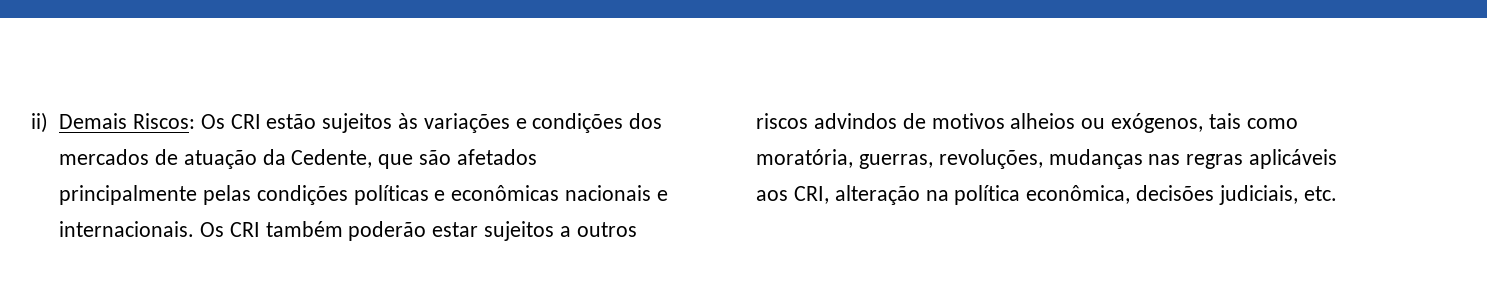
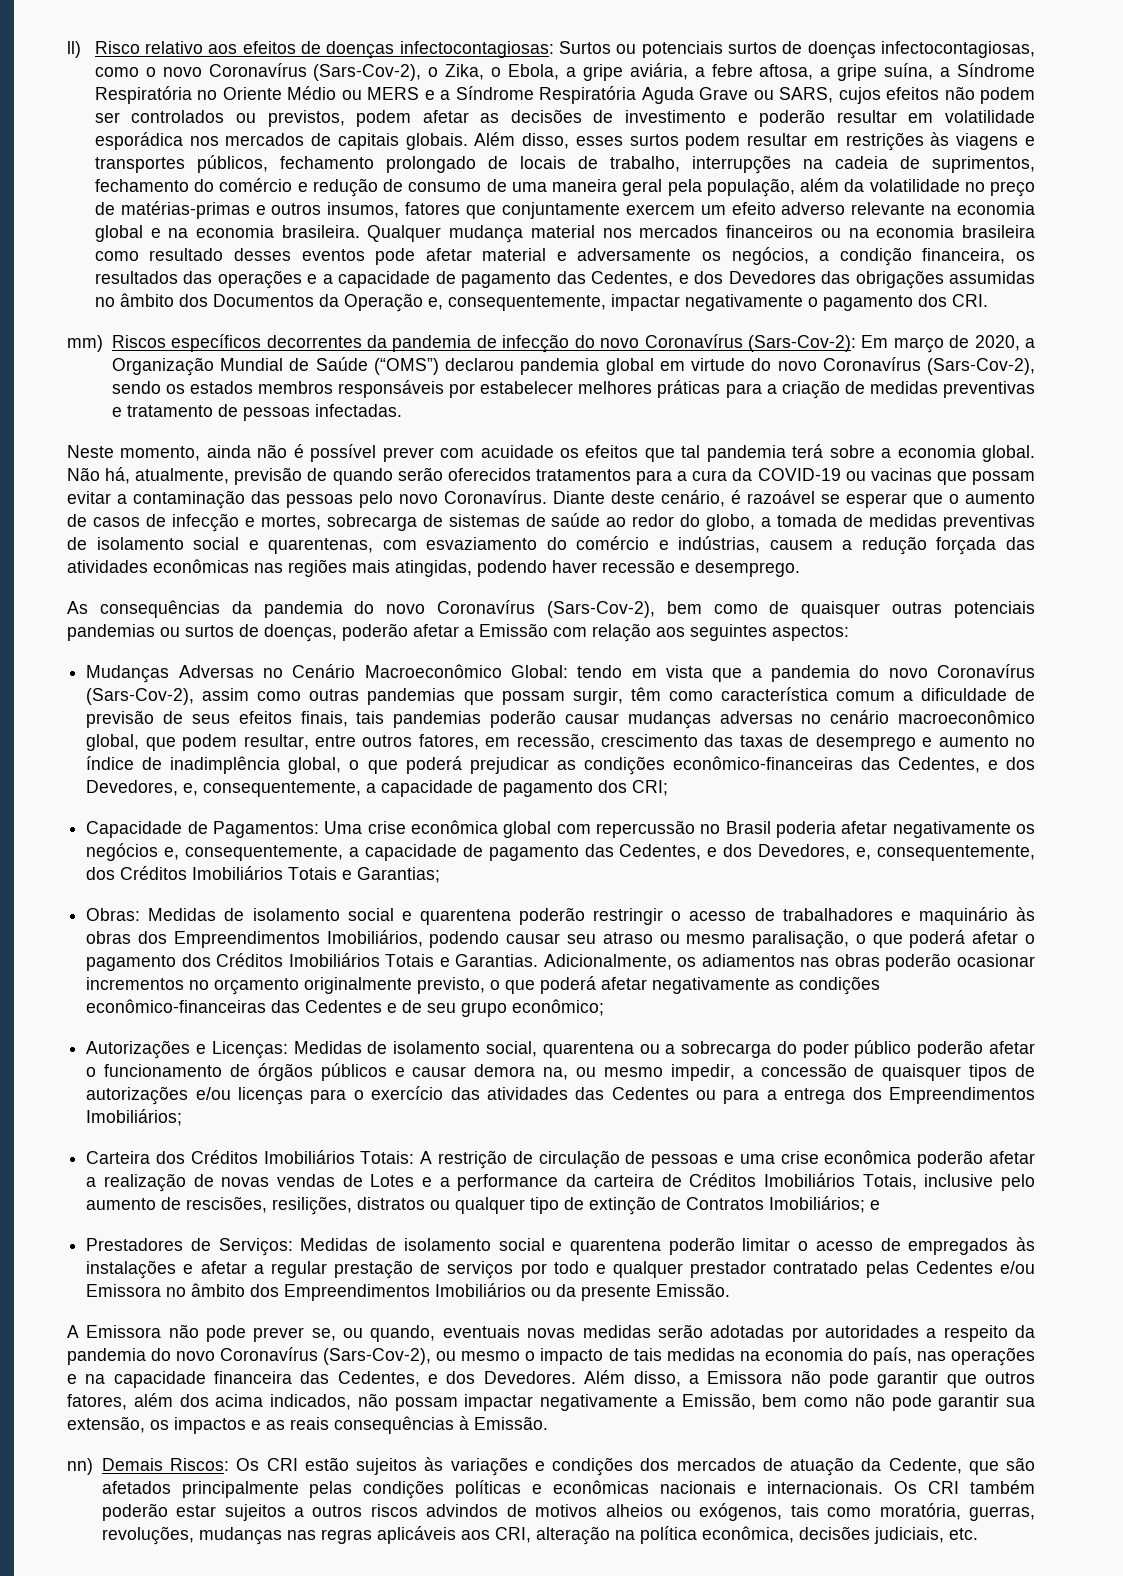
- ii) Demais Riscos: Os CRI estão sujeitos às variações e condições dos mercados de atuação da Cedente, que são afetados principalmente pelas condições políticas e econômicas nacionais e internacionais.
+ ll) Risco relativo aos efeitos de doenças infectocontagiosas: Surtos ou potenciais surtos de doenças infectocontagiosas, como o novo Coronavírus (Sars-Cov-2), o Zika, o Ebola, a gripe aviária, a febre aftosa, a gripe suína, a Síndrome Respiratória no Oriente Médio ou MERS e a Síndrome Respiratória Aguda Grave ou SARS, cujos efeitos não podem ser controlados ou previstos, podem afetar as decisões de investimento e poderão resultar em volatilidade esporádica nos mercados de capitais globais. Além disso, esses surtos podem resultar em restrições às viagens e transportes públicos, fechamento prolongado de locais de trabalho, interrupções na cadeia de suprimentos, fechamento do comércio e redução de consumo de uma maneira geral pela população, além da volatilidade no preço de matérias-primas e outros insumos, fatores que conjuntamente exercem um efeito adverso relevante na economia global e na economia brasileira. Qualquer mudança material nos mercados financeiros ou na economia brasileira como resultado desses eventos pode afetar material e adversamente os negócios, a condição financeira, os resultados das operações e a capacidade de pagamento das Cedentes, e dos Devedores das obrigações assumidas no âmbito dos Documentos da Operação e, consequentemente, impactar negativamente o pagamento dos CRI.
+ mm) Riscos específicos decorrentes da pandemia de infecção do novo Coronavírus (Sars-Cov-2): Em março de 2020, a Organização Mundial de Saúde (“OMS”) declarou pandemia global em virtude do novo Coronavírus (Sars-Cov-2), sendo os estados membros responsáveis por estabelecer melhores práticas para a criação de medidas preventivas e tratamento de pessoas infectadas.
+ Neste momento, ainda não é possível prever com acuidade os efeitos que tal pandemia terá sobre a economia global. Não há, atualmente, previsão de quando serão oferecidos tratamentos para a cura da COVID-19 ou vacinas que possam evitar a contaminação das pessoas pelo novo Coronavírus. Diante deste cenário, é razoável se esperar que o aumento de casos de infecção e mortes, sobrecarga de sistemas de saúde ao redor do globo, a tomada de medidas preventivas de isolamento social e quarentenas, com esvaziamento do comércio e indústrias, causem a redução forçada das atividades econômicas nas regiões mais atingidas, podendo haver recessão e desemprego.
+ As consequências da pandemia do novo Coronavírus (Sars-Cov-2), bem como de quaisquer outras potenciais pandemias ou surtos de doenças, poderão afetar a Emissão com relação aos seguintes aspectos:
+ Mudanças Adversas no Cenário Macroeconômico Global: tendo em vista que a pandemia do novo Coronavírus (Sars-Cov-2), assim como outras pandemias que possam surgir, têm como característica comum a dificuldade de previsão de seus efeitos finais, tais pandemias poderão causar mudanças adversas no cenário macroeconômico global, que podem resultar, entre outros fatores, em recessão, crescimento das taxas de desemprego e aumento no índice de inadimplência global, o que poderá prejudicar as condições econômico-financeiras das Cedentes, e dos Devedores, e, consequentemente, a capacidade de pagamento dos CRI;
+ Capacidade de Pagamentos: Uma crise econômica global com repercussão no Brasil poderia afetar negativamente os negócios e, consequentemente, a capacidade de pagamento das Cedentes, e dos Devedores, e, consequentemente, dos Créditos Imobiliários Totais e Garantias;
+ Obras: Medidas de isolamento social e quarentena poderão restringir o acesso de trabalhadores e maquinário às obras dos Empreendimentos Imobiliários, podendo causar seu atraso ou mesmo paralisação, o que poderá afetar o pagamento dos Créditos Imobiliários Totais e Garantias. Adicionalmente, os adiamentos nas obras poderão ocasionar incrementos no orçamento originalmente previsto, o que poderá afetar negativamente as condições econômico-financeiras das Cedentes e de seu grupo econômico;
+ Autorizações e Licenças: Medidas de isolamento social, quarentena ou a sobrecarga do poder público poderão afetar o funcionamento de órgãos públicos e causar demora na, ou mesmo impedir, a concessão de quaisquer tipos de autorizações e/ou licenças para o exercício das atividades das Cedentes ou para a entrega dos Empreendimentos Imobiliários;
+ Carteira dos Créditos Imobiliários Totais: A restrição de circulação de pessoas e uma crise econômica poderão afetar a realização de novas vendas de Lotes e a performance da carteira de Créditos Imobiliários Totais, inclusive pelo aumento de rescisões, resilições, distratos ou qualquer tipo de extinção de Contratos Imobiliários; e
+ Prestadores de Serviços: Medidas de isolamento social e quarentena poderão limitar o acesso de empregados às instalações e afetar a regular prestação de serviços por todo e qualquer prestador contratado pelas Cedentes e/ou Emissora no âmbito dos Empreendimentos Imobiliários ou da presente Emissão.
+ A Emissora não pode prever se, ou quando, eventuais novas medidas serão adotadas por autoridades a respeito da pandemia do novo Coronavírus (Sars-Cov-2), ou mesmo o impacto de tais medidas na economia do país, nas operações e na capacidade financeira das Cedentes, e dos Devedores. Além disso, a Emissora não pode garantir que outros fatores, além dos acima indicados, não possam impactar negativamente a Emissão, bem como não pode garantir sua extensão, os impactos e as reais consequências à Emissão.
+ nn) Demais Riscos: Os CRI estão sujeitos às variações e condições dos mercados de atuação da Cedente, que são afetados principalmente pelas condições políticas e econômicas nacionais e internacionais.

